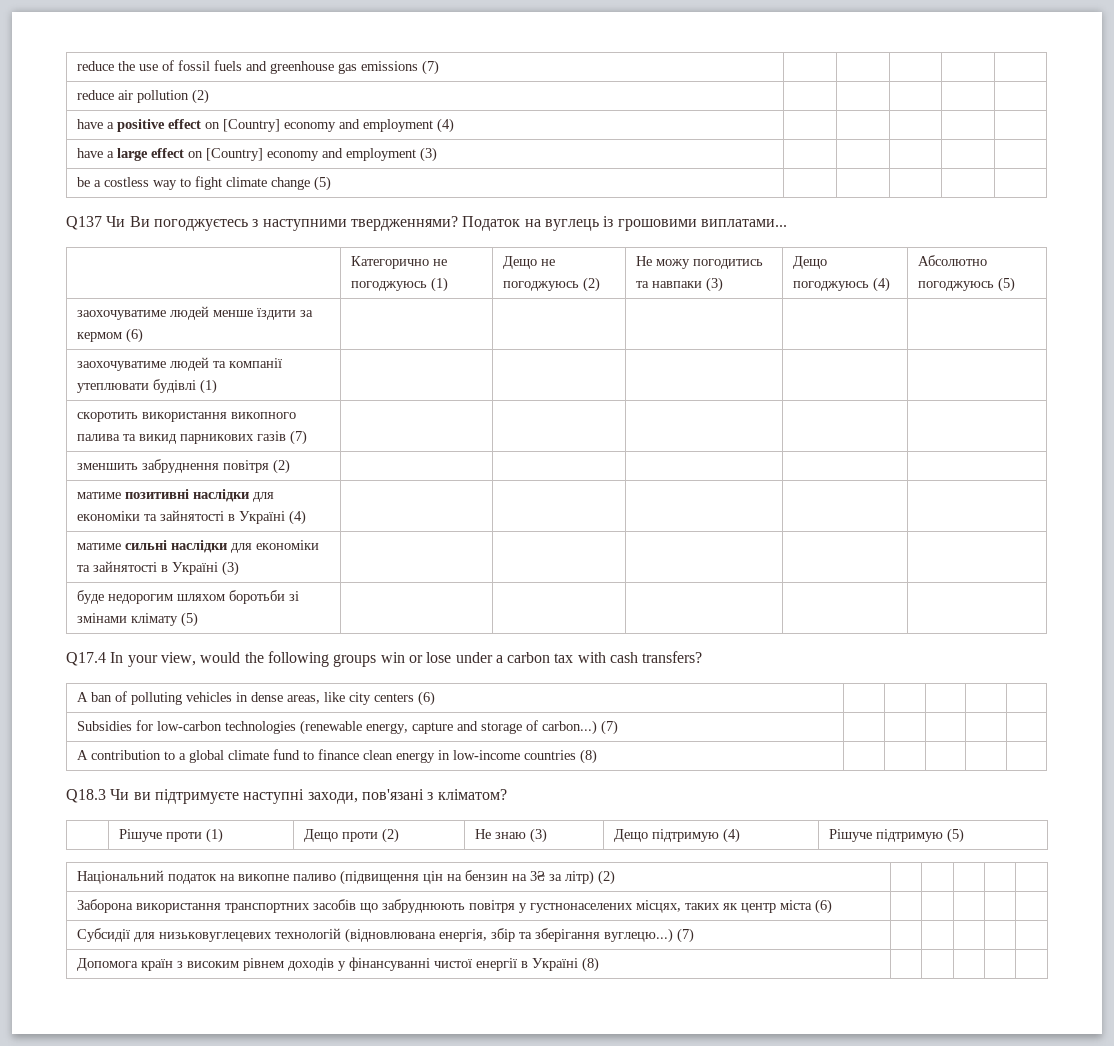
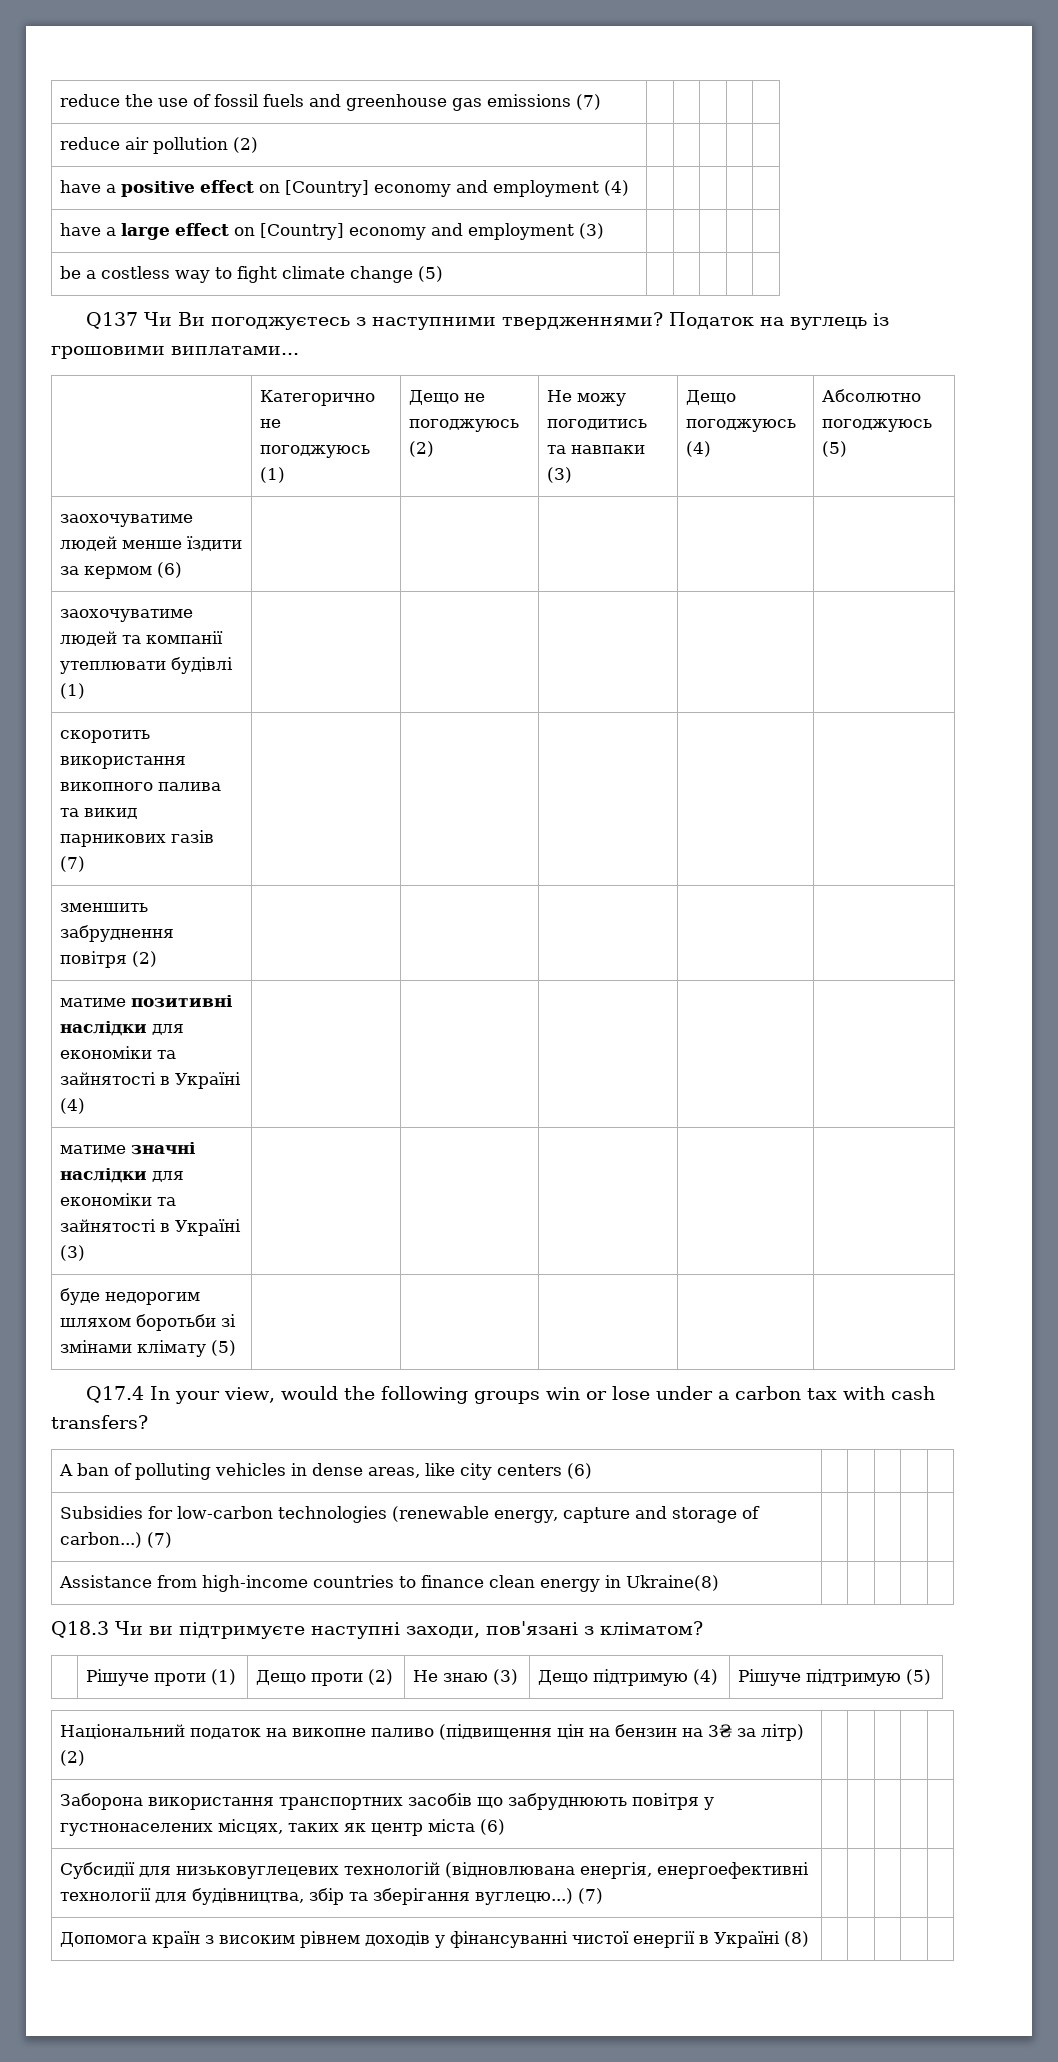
- матиме сильні наслідки для економіки та зайнятості в Україні (3) | | | | |
+ матиме значні наслідки для економіки та зайнятості в Україні (3) | | | | |
- A contribution to a global climate fund to finance clean energy in low-income countries (8) | | | | |
+ Assistance from high-income countries to finance clean energy in Ukraine(8) | | | | |
- Субсидії для низьковуглецевих технологій (відновлювана енергія, збір та зберігання вуглецю...) (7) | | | | |
+ Субсидії для низьковуглецевих технологій (відновлювана енергія, енергоефективні технології для будівництва, збір та зберігання вуглецю...) (7) | | | | |

